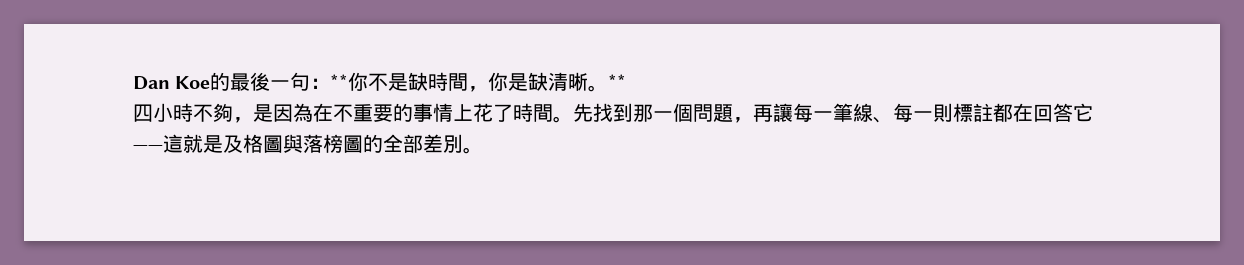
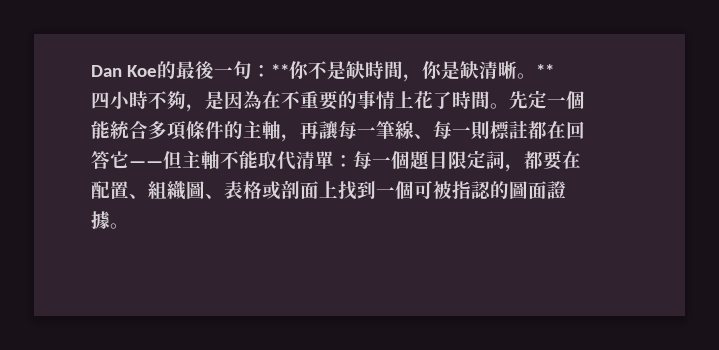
- 先找到那一個問題，再讓每一筆線、每一則標註都在回答它——這就是及格圖與落榜圖的全部差別。
+ 先定一個能統合多項條件的主軸，再讓每一筆線、每一則標註都在回答它——但主軸不能取代清單：每一個題目限定詞，都要在配置、組織圖、表格或剖面上找到一個可被指認的圖面證據。

